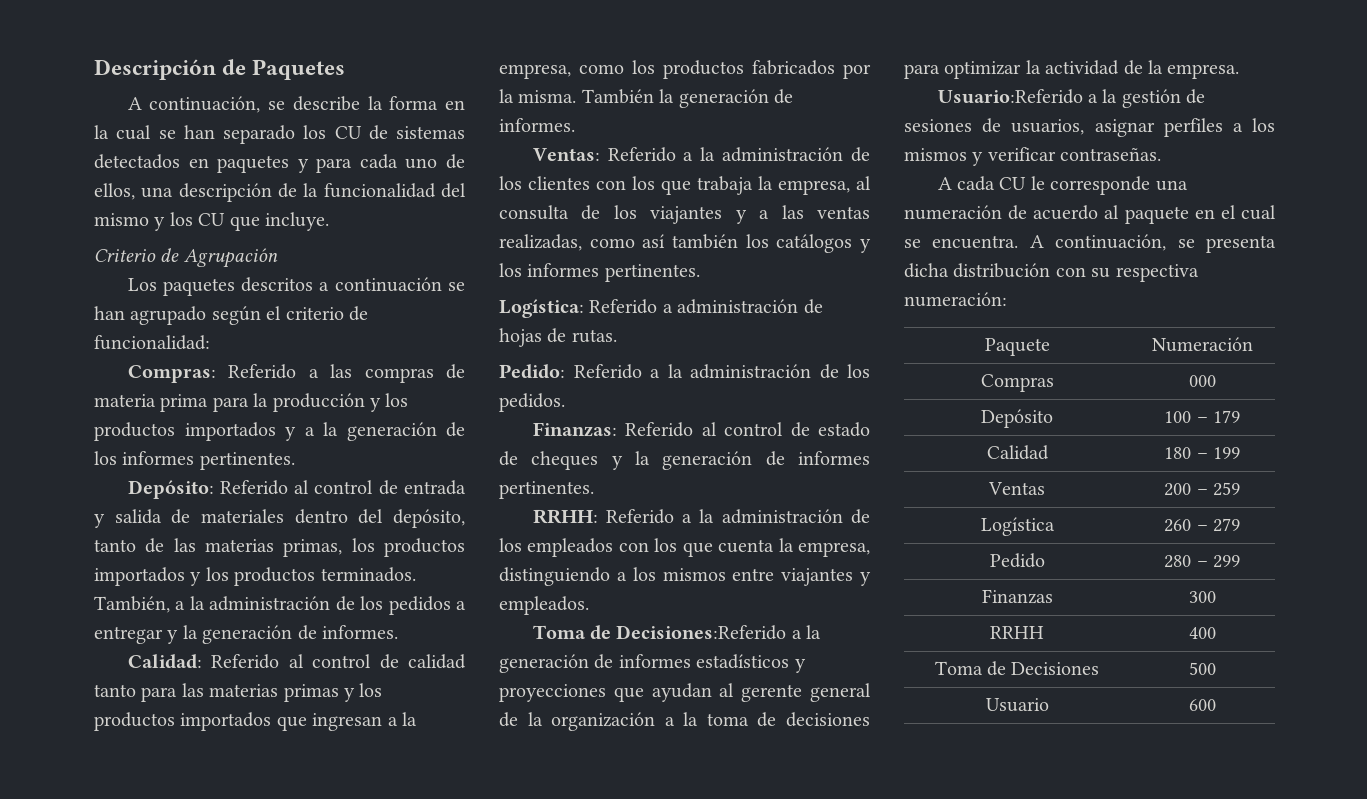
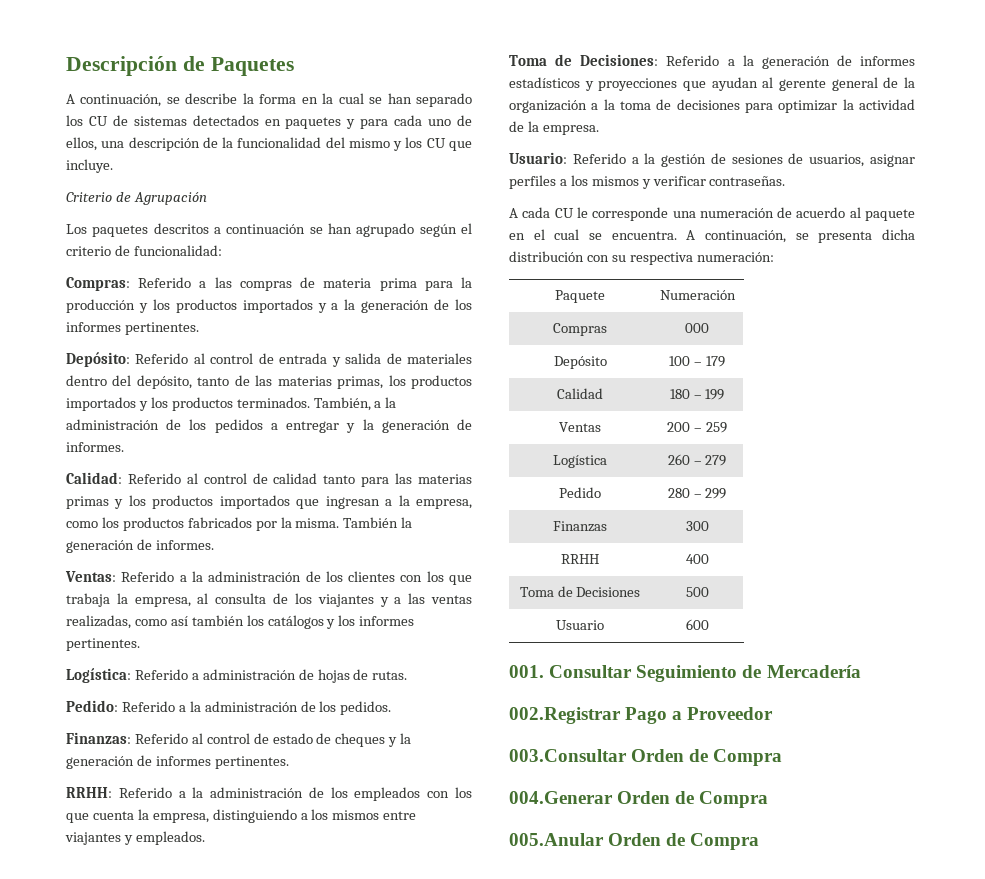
- Toma de Decisiones:Referido a la generación de informes estadísticos y proyecciones que ayudan al gerente general de la organización a la toma de decisiones para optimizar la actividad de la empresa.
+ Toma de Decisiones: Referido a la generación de informes estadísticos y proyecciones que ayudan al gerente general de la organización a la toma de decisiones para optimizar la actividad de la empresa.
- Usuario:Referido a la gestión de sesiones de usuarios, asignar perfiles a los mismos y verificar contraseñas.
+ Usuario: Referido a la gestión de sesiones de usuarios, asignar perfiles a los mismos y verificar contraseñas.
+ 001. Consultar Seguimiento de Mercadería
+ 002.Registrar Pago a Proveedor
+ 003.Consultar Orden de Compra
+ 004.Generar Orden de Compra
+ 005.Anular Orden de Compra

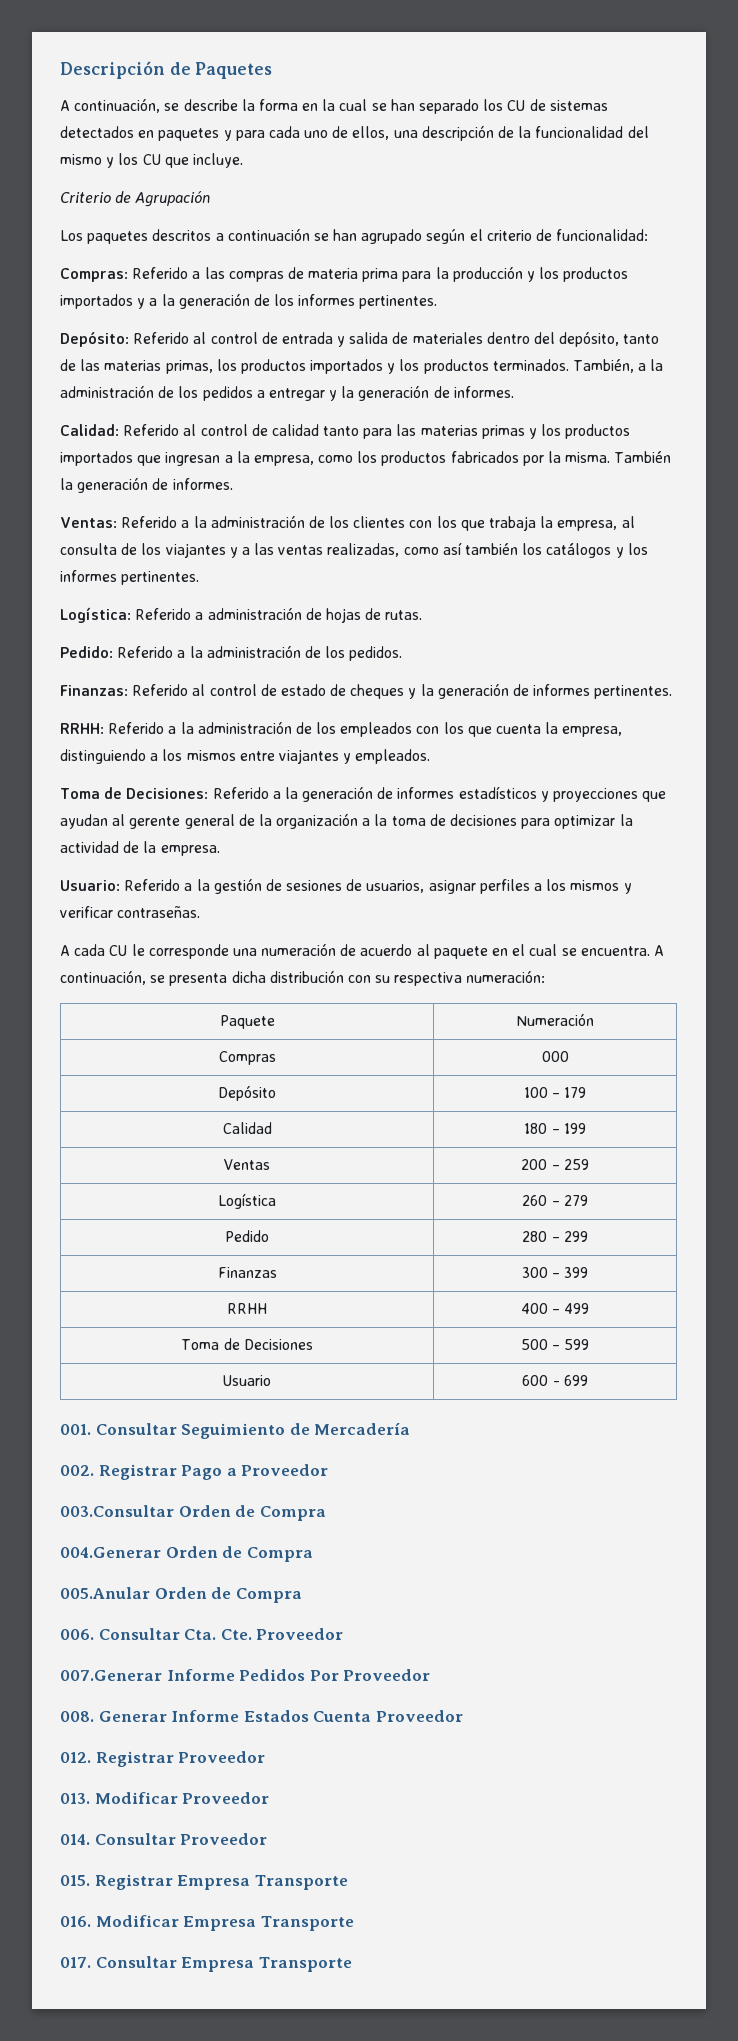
- Finanzas | 300
+ Finanzas | 300 – 399
- RRHH | 400
+ RRHH | 400 – 499
- Toma de Decisiones | 500
+ Toma de Decisiones | 500 – 599
- Usuario | 600
+ Usuario | 600 - 699
- 002.Registrar Pago a Proveedor
+ 002. Registrar Pago a Proveedor
+ 006. Consultar Cta. Cte. Proveedor
+ 007.Generar Informe Pedidos Por Proveedor
+ 008. Generar Informe Estados Cuenta Proveedor
+ 012. Registrar Proveedor
+ 013. Modificar Proveedor
+ 014. Consultar Proveedor
+ 015. Registrar Empresa Transporte
+ 016. Modificar Empresa Transporte
+ 017. Consultar Empresa Transporte

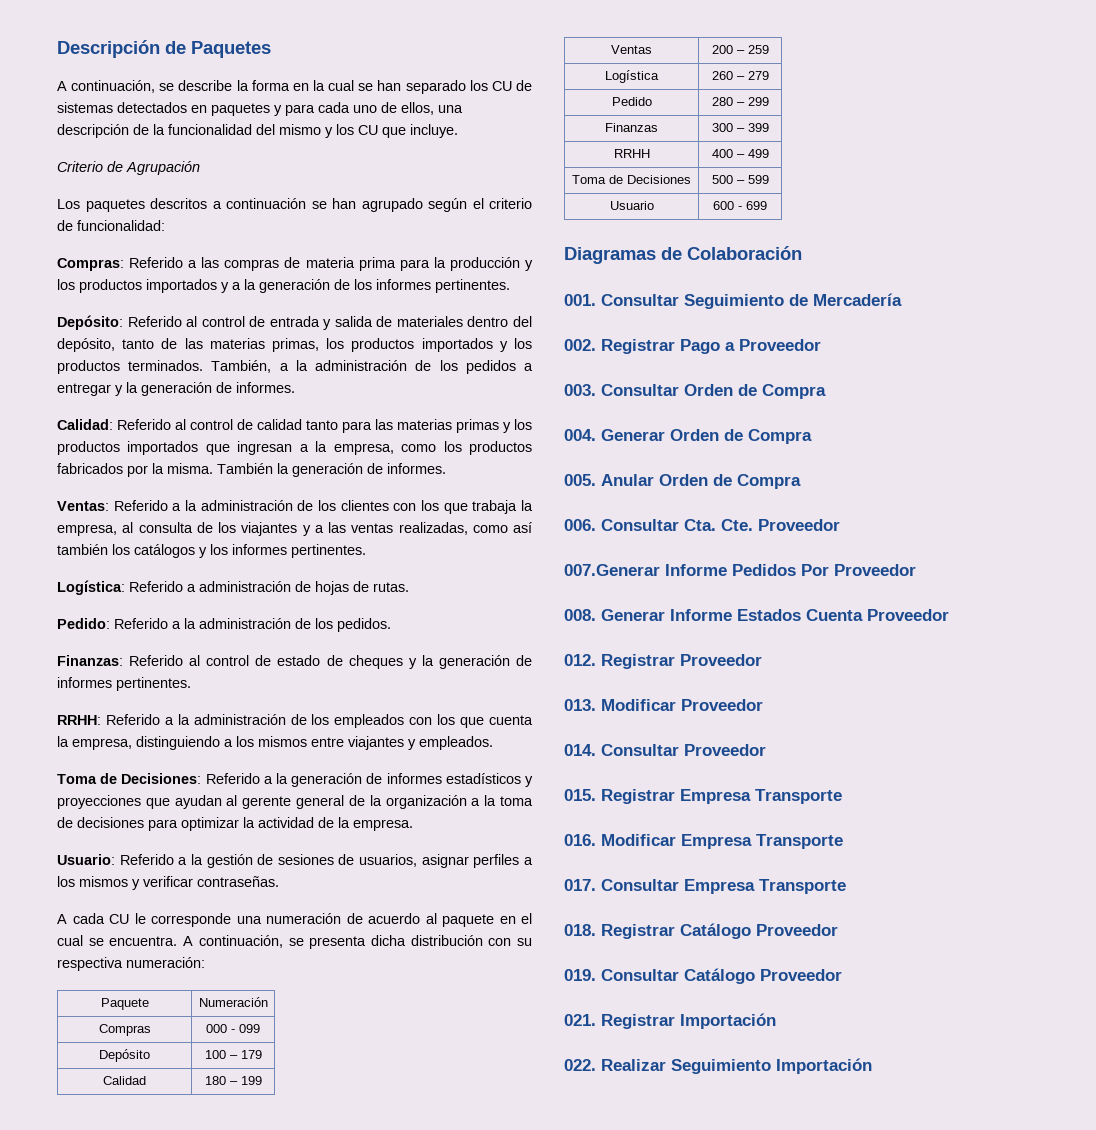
- Compras | 000
+ Compras | 000 - 099
+ Diagramas de Colaboración
- 003.Consultar Orden de Compra
- 004.Generar Orden de Compra
- 005.Anular Orden de Compra
+ 003. Consultar Orden de Compra
+ 004. Generar Orden de Compra
+ 005. Anular Orden de Compra
+ 018. Registrar Catálogo Proveedor
+ 019. Consultar Catálogo Proveedor
+ 021. Registrar Importación
+ 022. Realizar Seguimiento Importación

